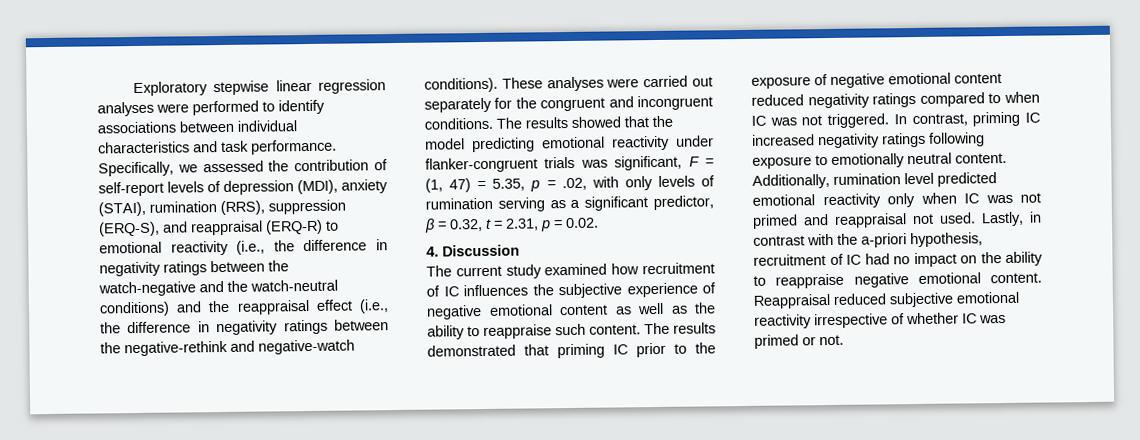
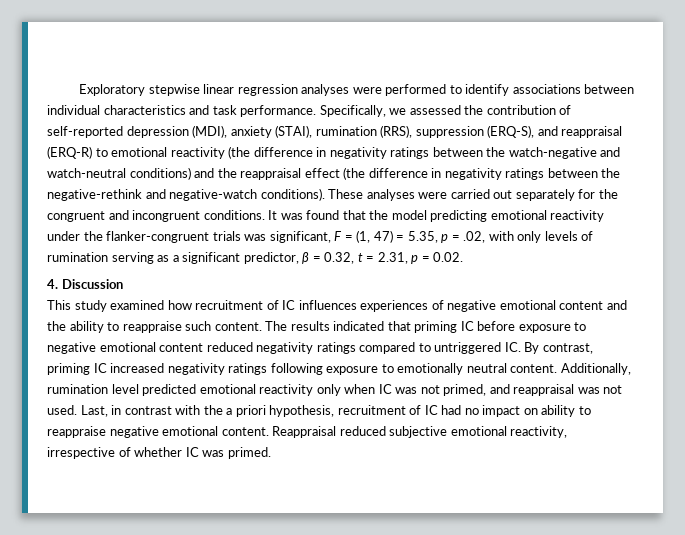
- Specifically, we assessed the contribution of self-report levels of depression (MDI), anxiety (STAI), rumination (RRS), suppression (ERQ-S), and reappraisal (ERQ-R) to emotional reactivity (i.e., the difference in negativity ratings between the watch-negative and the watch-neutral conditions) and the reappraisal effect (i.e., the difference in negativity ratings between the negative-rethink and negative-watch conditions).
+ Specifically, we assessed the contribution of self-reported depression (MDI), anxiety (STAI), rumination (RRS), suppression (ERQ-S), and reappraisal (ERQ-R) to emotional reactivity (the difference in negativity ratings between the watch-negative and watch-neutral conditions) and the reappraisal effect (the difference in negativity ratings between the negative-rethink and negative-watch conditions).
- The results showed that the model predicting emotional reactivity under flanker-congruent trials was significant, F = (1, 47) = 5.35, p = .02, with only levels of rumination serving as a significant predictor, β = 0.32, t = 2.31, p = 0.02.
+ It was found that the model predicting emotional reactivity under the flanker-congruent trials was significant, F = (1, 47) = 5.35, p = .02, with only levels of rumination serving as a significant predictor, β = 0.32, t = 2.31, p = 0.02.
- The current study examined how recruitment of IC influences the subjective experience of negative emotional content as well as the ability to reappraise such content.
+ This study examined how recruitment of IC influences experiences of negative emotional content and the ability to reappraise such content.
- The results demonstrated that priming IC prior to the exposure of negative emotional content reduced negativity ratings compared to when IC was not triggered. In contrast, priming IC increased negativity ratings following exposure to emotionally neutral content.
+ The results indicated that priming IC before exposure to negative emotional content reduced negativity ratings compared to untriggered IC. By contrast, priming IC increased negativity ratings following exposure to emotionally neutral content.
- Additionally, rumination level predicted emotional reactivity only when IC was not primed and reappraisal not used.
+ Additionally, rumination level predicted emotional reactivity only when IC was not primed, and reappraisal was not used.
- Lastly, in contrast with the a-priori hypothesis, recruitment of IC had no impact on the ability to reappraise negative emotional content.
+ Last, in contrast with the a priori hypothesis, recruitment of IC had no impact on ability to reappraise negative emotional content.
- Reappraisal reduced subjective emotional reactivity irrespective of whether IC was primed or not.
+ Reappraisal reduced subjective emotional reactivity, irrespective of whether IC was primed.

